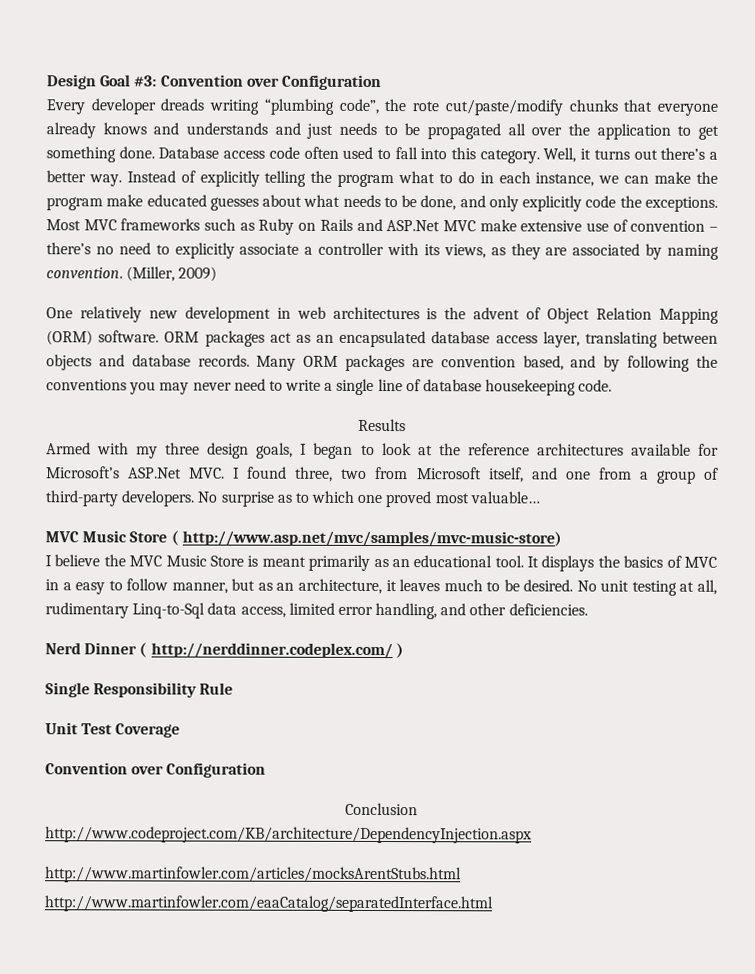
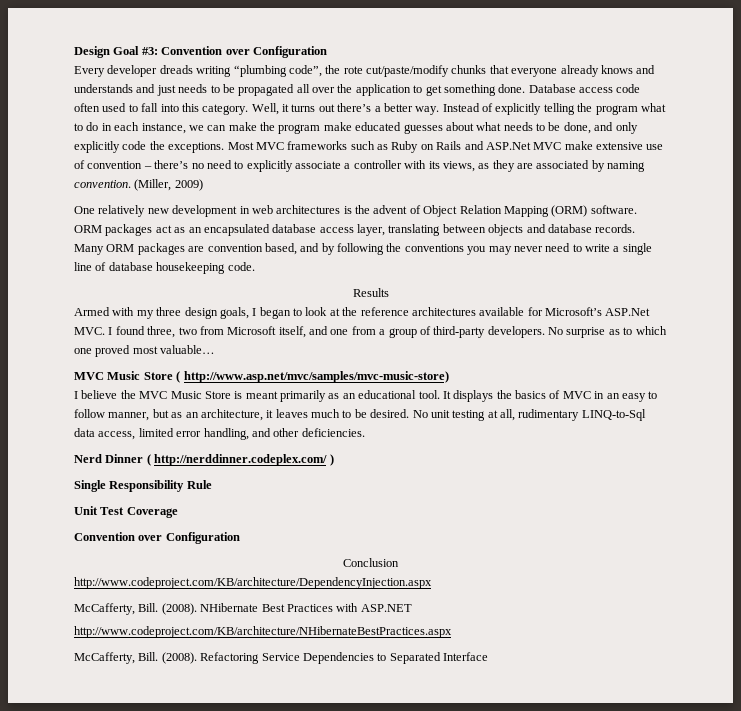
- It displays the basics of MVC in a easy to follow manner, but as an architecture, it leaves much to be desired.
+ It displays the basics of MVC in an easy to follow manner, but as an architecture, it leaves much to be desired.
- No unit testing at all, rudimentary Linq-to-Sql data access, limited error handling, and other deficiencies.
+ No unit testing at all, rudimentary LINQ-to-Sql data access, limited error handling, and other deficiencies.
- http://www.martinfowler.com/articles/mocksArentStubs.html
- http://www.martinfowler.com/eaaCatalog/separatedInterface.html
+ McCafferty, Bill. (2008). NHibernate Best Practices with ASP.NET
+ http://www.codeproject.com/KB/architecture/NHibernateBestPractices.aspx
+ McCafferty, Bill. (2008). Refactoring Service Dependencies to Separated Interface

